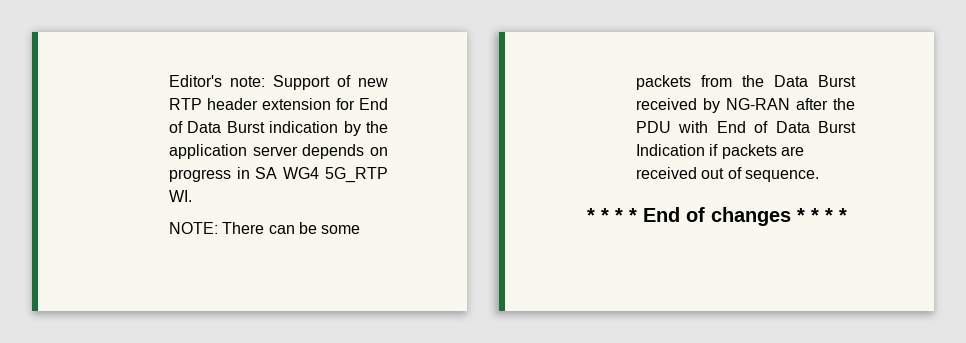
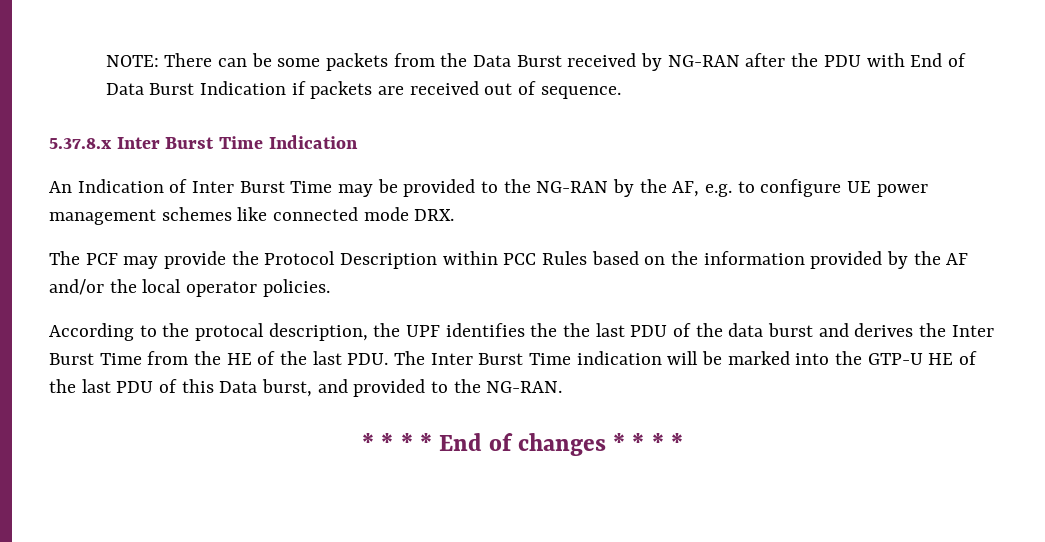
- Editor's note: Support of new RTP header extension for End of Data Burst indication by the application server depends on progress in SA WG4 5G_RTP WI.
+ 5.37.8.x Inter Burst Time Indication
+ An Indication of Inter Burst Time may be provided to the NG-RAN by the AF, e.g. to configure UE power management schemes like connected mode DRX.
+ The PCF may provide the Protocol Description within PCC Rules based on the information provided by the AF and/or the local operator policies.
+ According to the protocal description, the UPF identifies the the last PDU of the data burst and derives the Inter Burst Time from the HE of the last PDU. The Inter Burst Time indication will be marked into the GTP-U HE of the last PDU of this Data burst, and provided to the NG-RAN.

